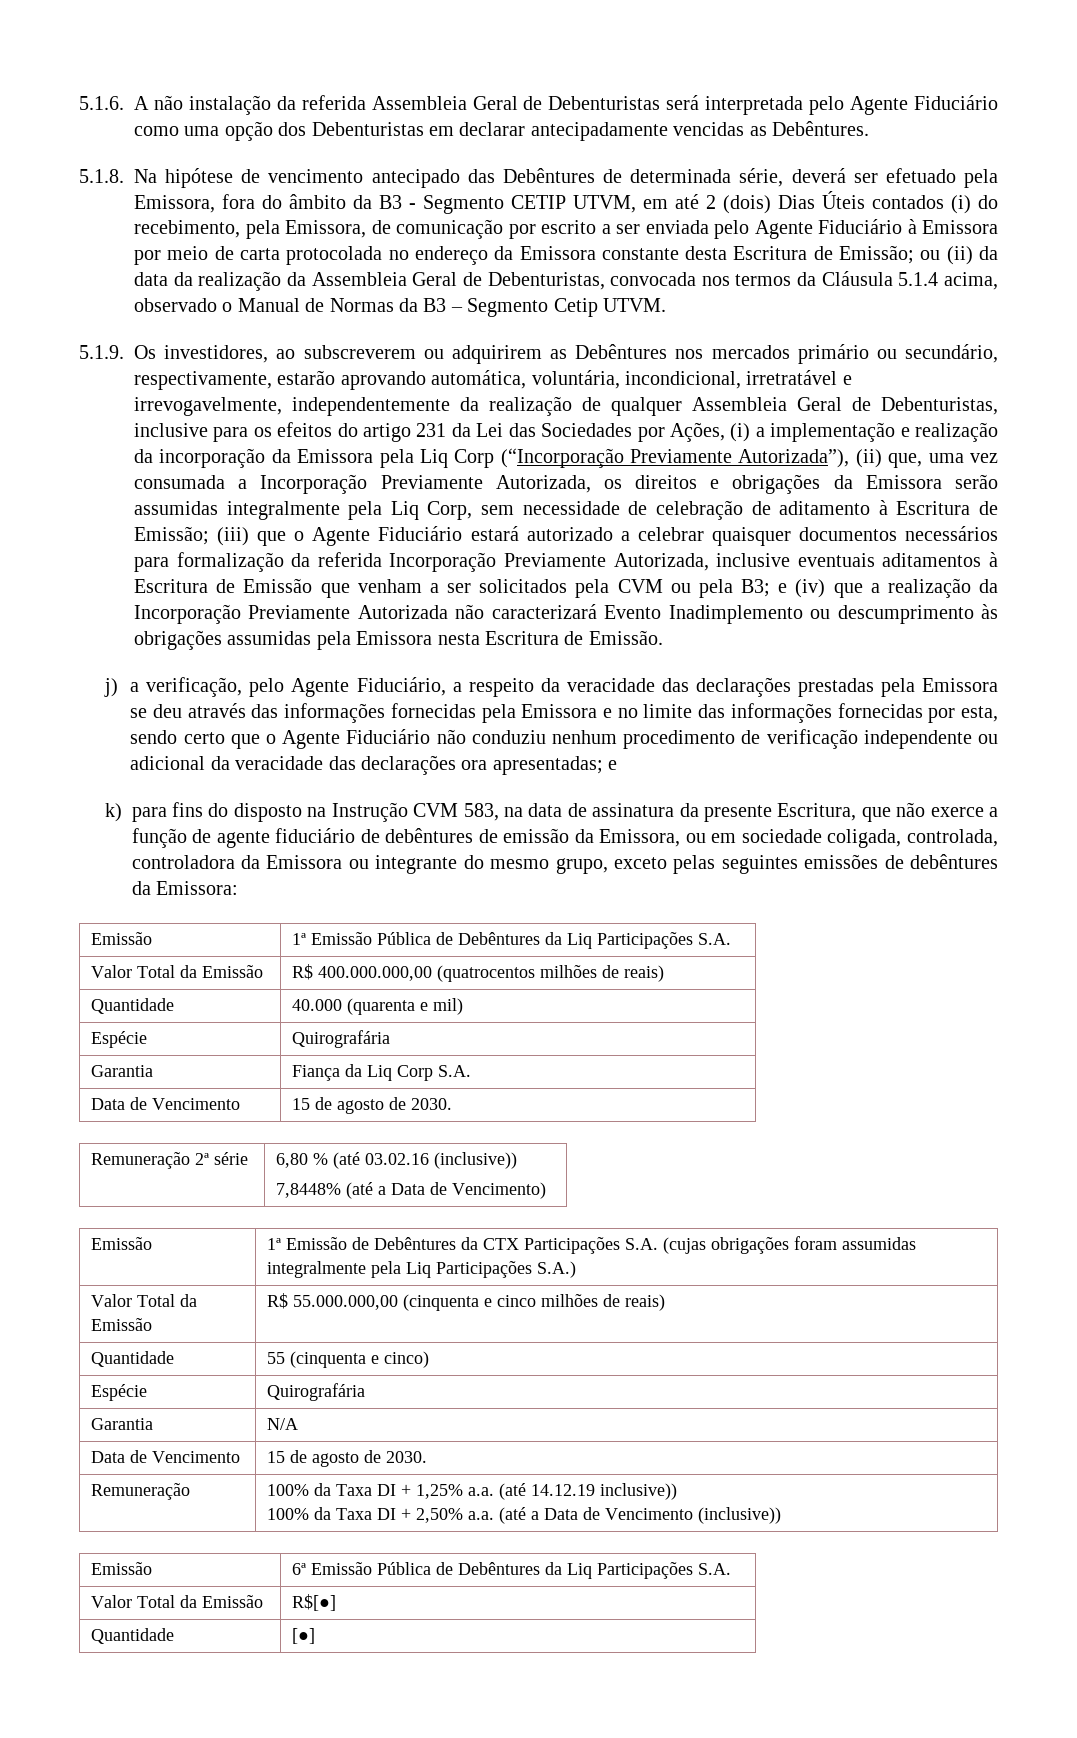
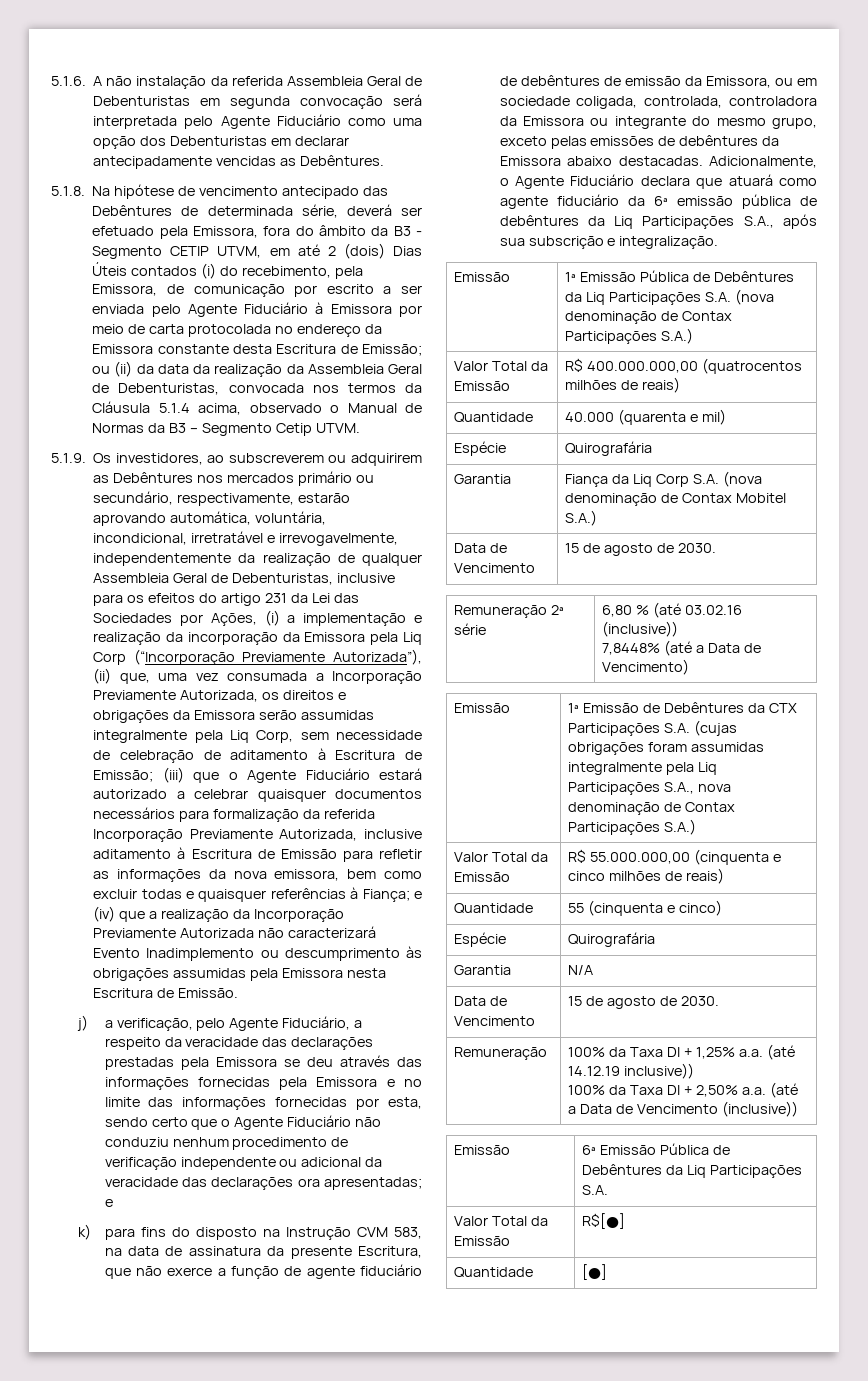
- 5.1.6. A não instalação da referida Assembleia Geral de Debenturistas será interpretada pelo Agente Fiduciário como uma opção dos Debenturistas em declarar antecipadamente vencidas as Debêntures.
+ 5.1.6. A não instalação da referida Assembleia Geral de Debenturistas em segunda convocação será interpretada pelo Agente Fiduciário como uma opção dos Debenturistas em declarar antecipadamente vencidas as Debêntures.
- (iii) que o Agente Fiduciário estará autorizado a celebrar quaisquer documentos necessários para formalização da referida Incorporação Previamente Autorizada, inclusive eventuais aditamentos à Escritura de Emissão que venham a ser solicitados pela CVM ou pela B3;
+ (iii) que o Agente Fiduciário estará autorizado a celebrar quaisquer documentos necessários para formalização da referida Incorporação Previamente Autorizada, inclusive aditamento à Escritura de Emissão para refletir as informações da nova emissora, bem como excluir todas e quaisquer referências à Fiança;
- k) para fins do disposto na Instrução CVM 583, na data de assinatura da presente Escritura, que não exerce a função de agente fiduciário de debêntures de emissão da Emissora, ou em sociedade coligada, controlada, controladora da Emissora ou integrante do mesmo grupo, exceto pelas seguintes emissões de debêntures da Emissora:
+ k) para fins do disposto na Instrução CVM 583, na data de assinatura da presente Escritura, que não exerce a função de agente fiduciário de debêntures de emissão da Emissora, ou em sociedade coligada, controlada, controladora da Emissora ou integrante do mesmo grupo, exceto pelas emissões de debêntures da Emissora abaixo destacadas. Adicionalmente, o Agente Fiduciário declara que atuará como agente fiduciário da 6ª emissão pública de debêntures da Liq Participações S.A., após sua subscrição e integralização.
- Emissão | 1ª Emissão Pública de Debêntures da Liq Participações S.A.
+ Emissão | 1ª Emissão Pública de Debêntures da Liq Participações S.A. (nova denominação de Contax Participações S.A.)
- Garantia | Fiança da Liq Corp S.A.
+ Garantia | Fiança da Liq Corp S.A. (nova denominação de Contax Mobitel S.A.)
- Emissão | 1ª Emissão de Debêntures da CTX Participações S.A. (cujas obrigações foram assumidas integralmente pela Liq Participações S.A.)
+ Emissão | 1ª Emissão de Debêntures da CTX Participações S.A. (cujas obrigações foram assumidas integralmente pela Liq Participações S.A., nova denominação de Contax Participações S.A.)

